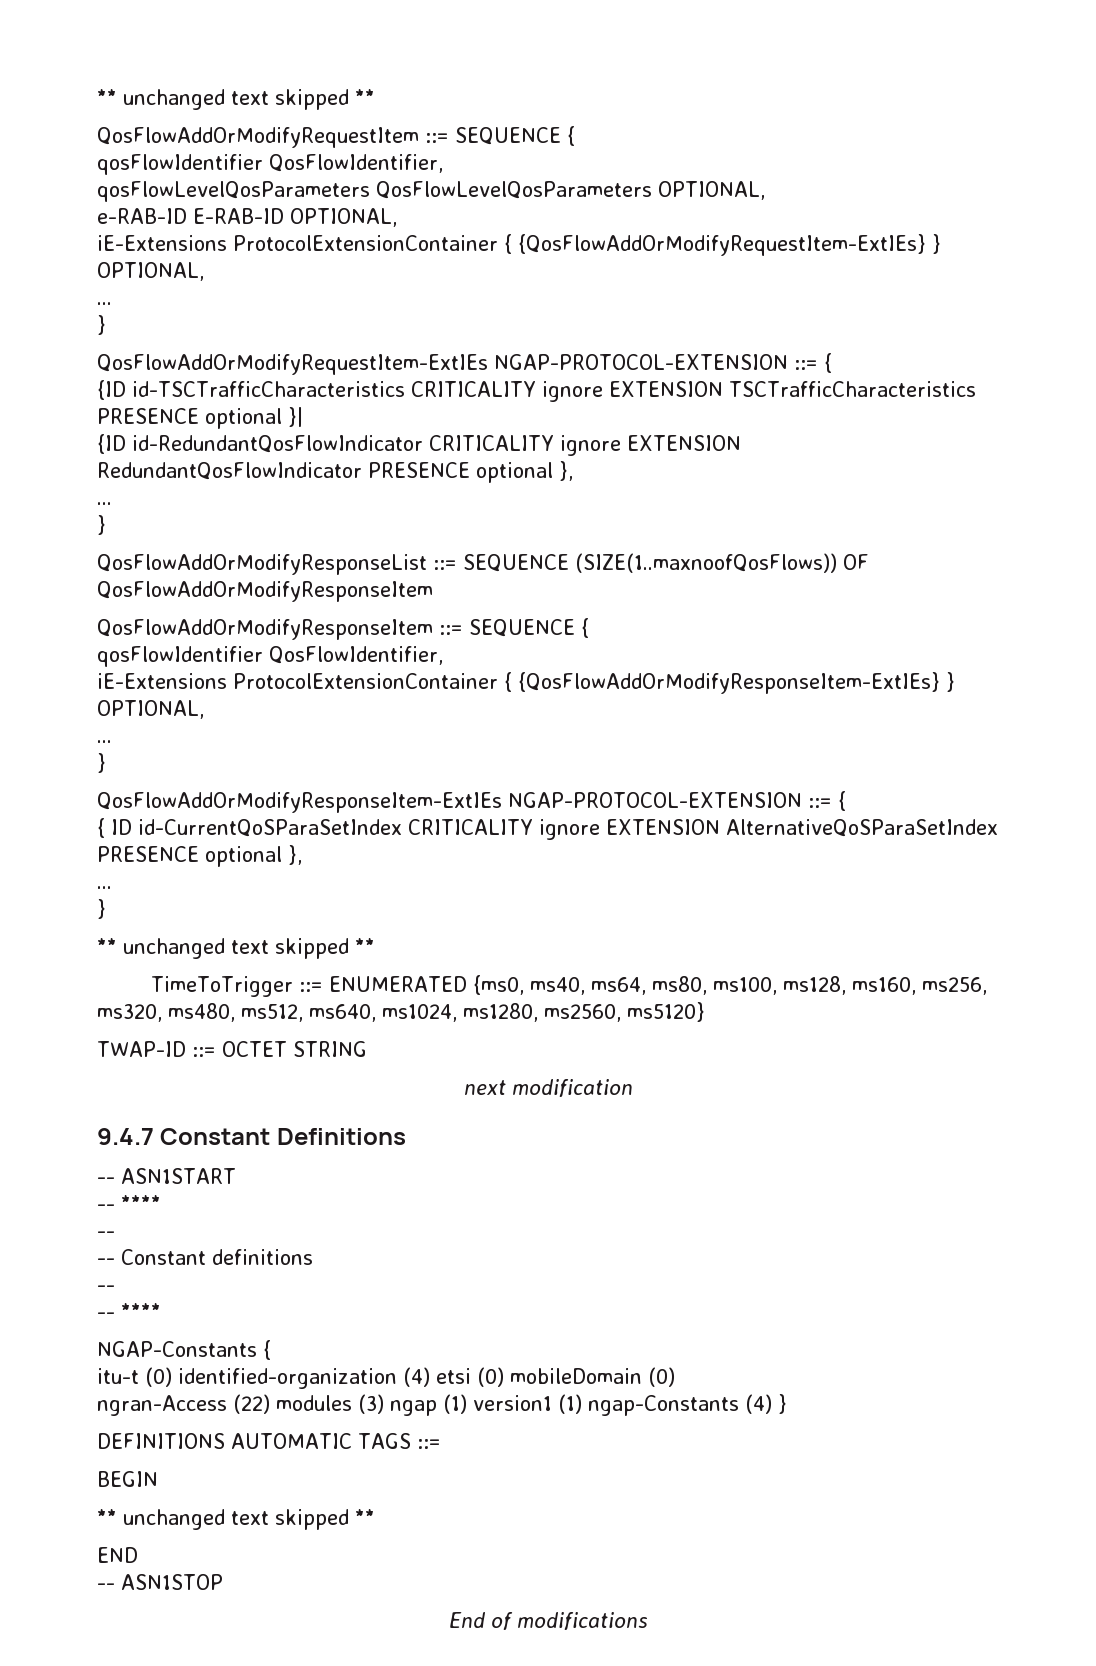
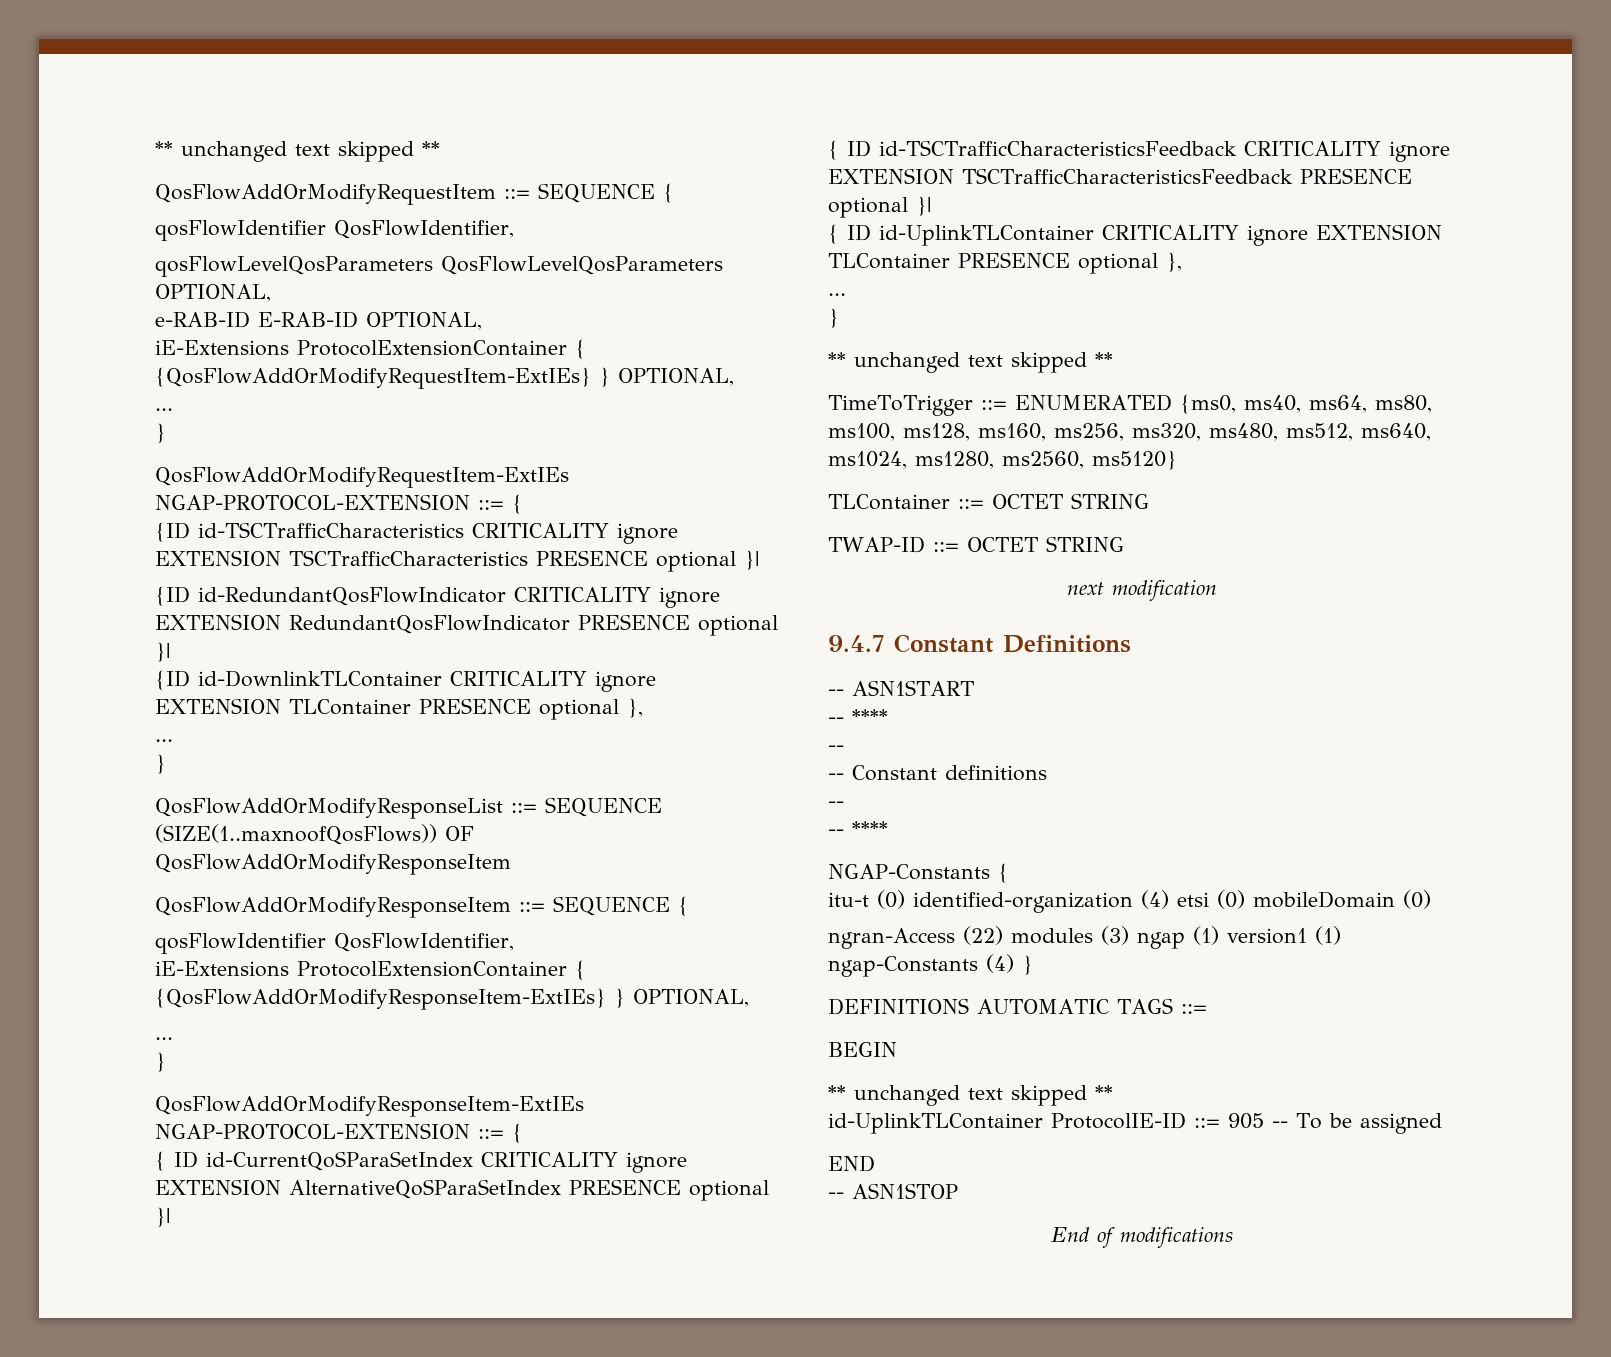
- {ID id-RedundantQosFlowIndicator CRITICALITY ignore EXTENSION RedundantQosFlowIndicator PRESENCE optional },
+ {ID id-RedundantQosFlowIndicator CRITICALITY ignore EXTENSION RedundantQosFlowIndicator PRESENCE optional }|
+ {ID id-DownlinkTLContainer CRITICALITY ignore EXTENSION TLContainer PRESENCE optional },
- { ID id-CurrentQoSParaSetIndex CRITICALITY ignore EXTENSION AlternativeQoSParaSetIndex PRESENCE optional },
+ { ID id-CurrentQoSParaSetIndex CRITICALITY ignore EXTENSION AlternativeQoSParaSetIndex PRESENCE optional }|
+ { ID id-TSCTrafficCharacteristicsFeedback CRITICALITY ignore EXTENSION TSCTrafficCharacteristicsFeedback PRESENCE optional }|
+ { ID id-UplinkTLContainer CRITICALITY ignore EXTENSION TLContainer PRESENCE optional },
+ TLContainer ::= OCTET STRING
+ id-UplinkTLContainer ProtocolIE-ID ::= 905 -- To be assigned

